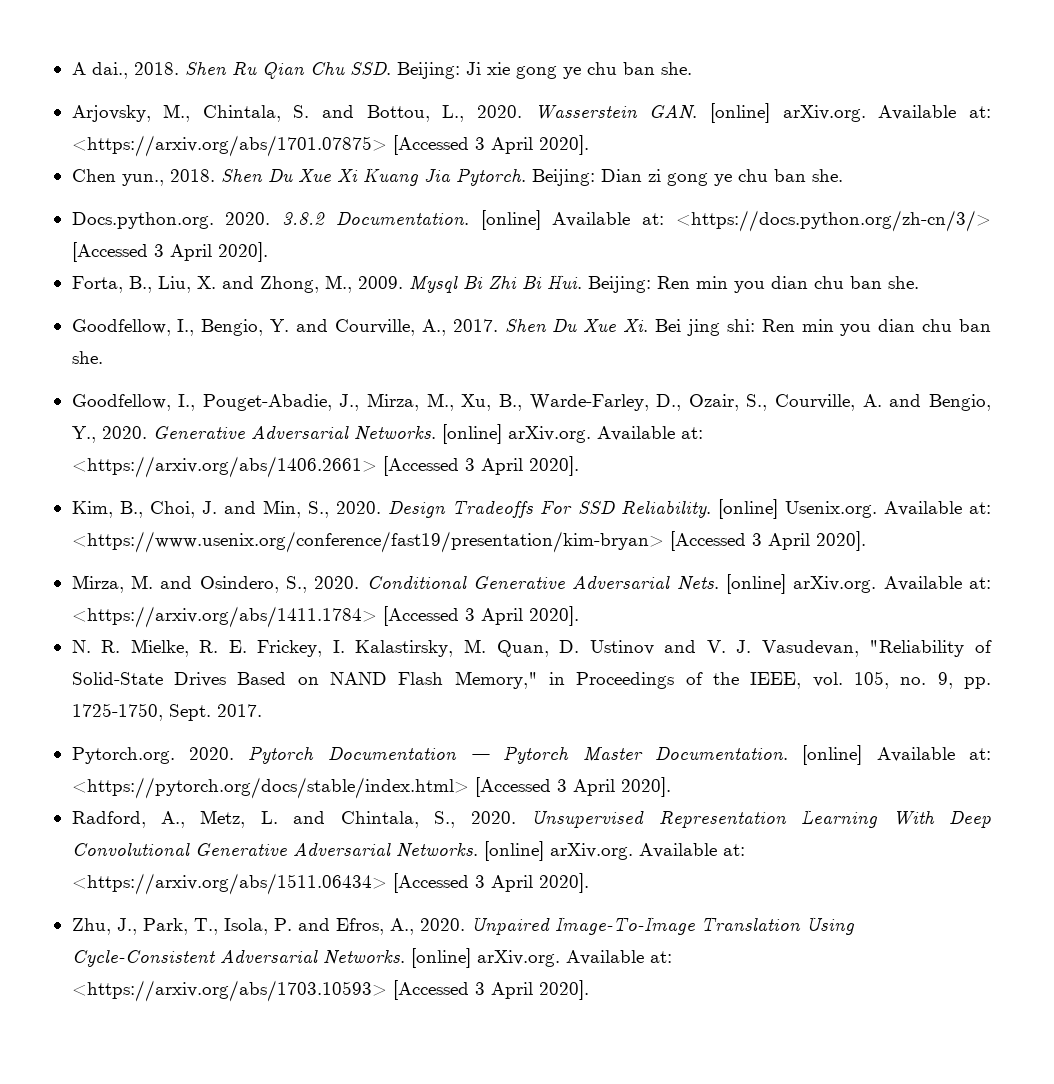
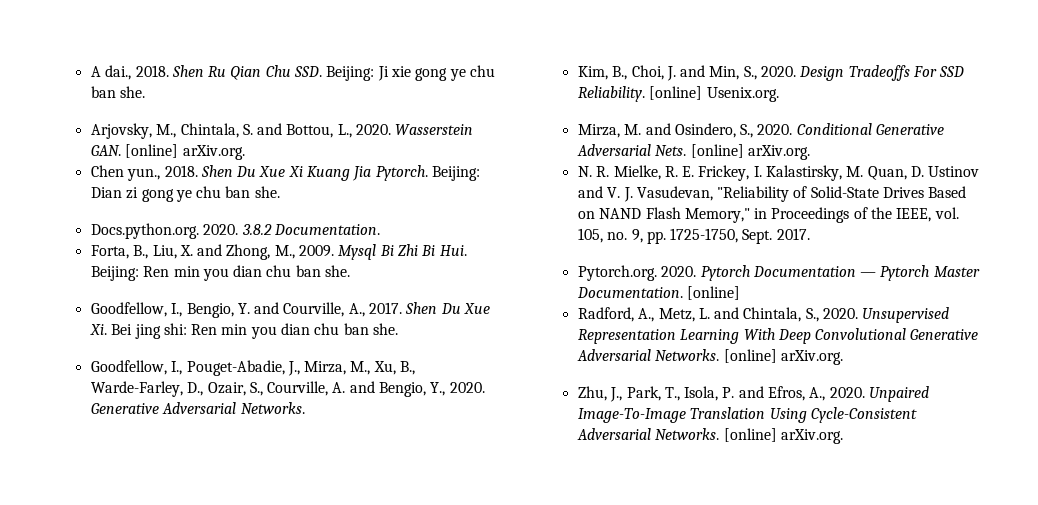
- Wasserstein GAN. [online] arXiv.org. Available at: <https://arxiv.org/abs/1701.07875> [Accessed 3 April 2020].
+ Wasserstein GAN. [online] arXiv.org.
- [online] Available at: <https://docs.python.org/zh-cn/3/> [Accessed 3 April 2020].
- [online] arXiv.org. Available at: <https://arxiv.org/abs/1406.2661> [Accessed 3 April 2020].
- [online] Usenix.org. Available at: <https://www.usenix.org/conference/fast19/presentation/kim-bryan> [Accessed 3 April 2020].
+ [online] Usenix.org.
- Conditional Generative Adversarial Nets. [online] arXiv.org. Available at: <https://arxiv.org/abs/1411.1784> [Accessed 3 April 2020].
+ Conditional Generative Adversarial Nets. [online] arXiv.org.
- Pytorch Documentation — Pytorch Master Documentation. [online] Available at: <https://pytorch.org/docs/stable/index.html> [Accessed 3 April 2020].
+ Pytorch Documentation — Pytorch Master Documentation. [online]
- Unsupervised Representation Learning With Deep Convolutional Generative Adversarial Networks. [online] arXiv.org. Available at: <https://arxiv.org/abs/1511.06434> [Accessed 3 April 2020].
+ Unsupervised Representation Learning With Deep Convolutional Generative Adversarial Networks. [online] arXiv.org.
- Unpaired Image-To-Image Translation Using Cycle-Consistent Adversarial Networks. [online] arXiv.org. Available at: <https://arxiv.org/abs/1703.10593> [Accessed 3 April 2020].
+ Unpaired Image-To-Image Translation Using Cycle-Consistent Adversarial Networks. [online] arXiv.org.

